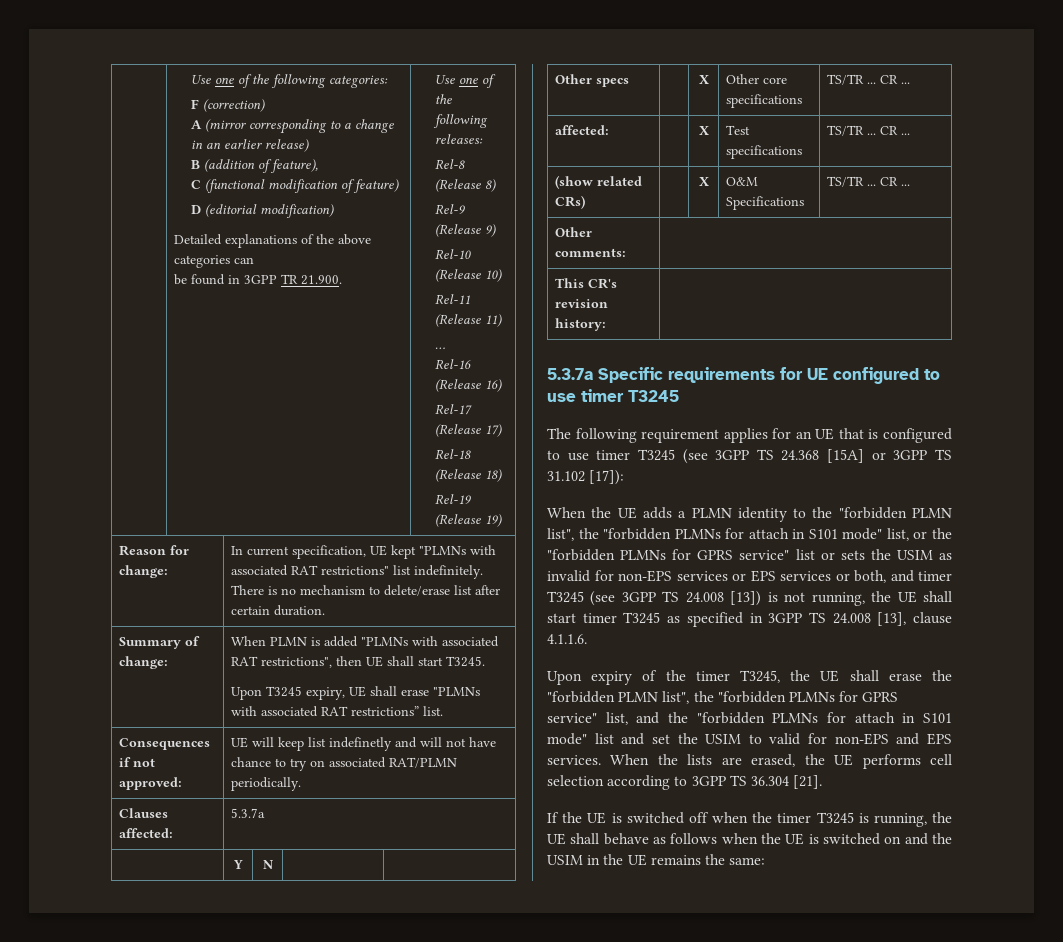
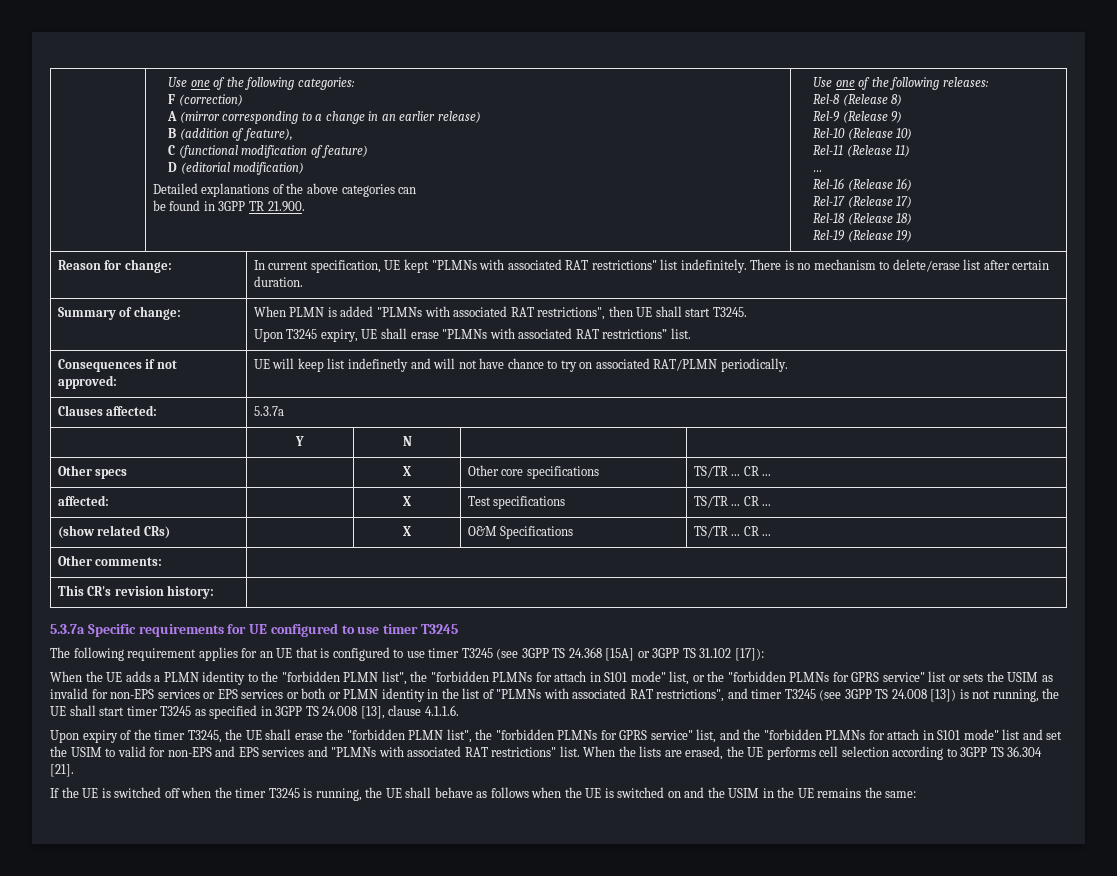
- When the UE adds a PLMN identity to the "forbidden PLMN list", the "forbidden PLMNs for attach in S101 mode" list, or the "forbidden PLMNs for GPRS service" list or sets the USIM as invalid for non-EPS services or EPS services or both, and timer T3245 (see 3GPP TS 24.008 [13]) is not running, the UE shall start timer T3245 as specified in 3GPP TS 24.008 [13], clause 4.1.1.6.
+ When the UE adds a PLMN identity to the "forbidden PLMN list", the "forbidden PLMNs for attach in S101 mode" list, or the "forbidden PLMNs for GPRS service" list or sets the USIM as invalid for non-EPS services or EPS services or both or PLMN identity in the list of "PLMNs with associated RAT restrictions", and timer T3245 (see 3GPP TS 24.008 [13]) is not running, the UE shall start timer T3245 as specified in 3GPP TS 24.008 [13], clause 4.1.1.6.
- Upon expiry of the timer T3245, the UE shall erase the "forbidden PLMN list", the "forbidden PLMNs for GPRS service" list, and the "forbidden PLMNs for attach in S101 mode" list and set the USIM to valid for non-EPS and EPS services.
+ Upon expiry of the timer T3245, the UE shall erase the "forbidden PLMN list", the "forbidden PLMNs for GPRS service" list, and the "forbidden PLMNs for attach in S101 mode" list and set the USIM to valid for non-EPS and EPS services and "PLMNs with associated RAT restrictions" list.

